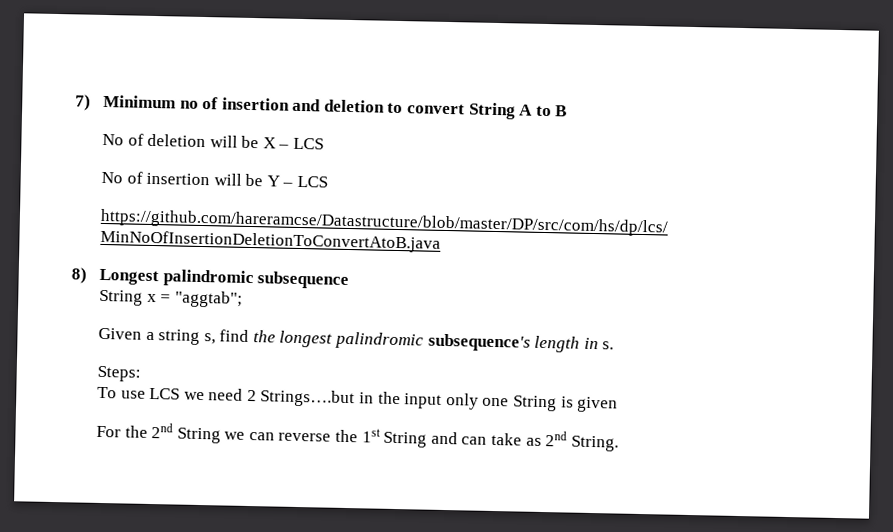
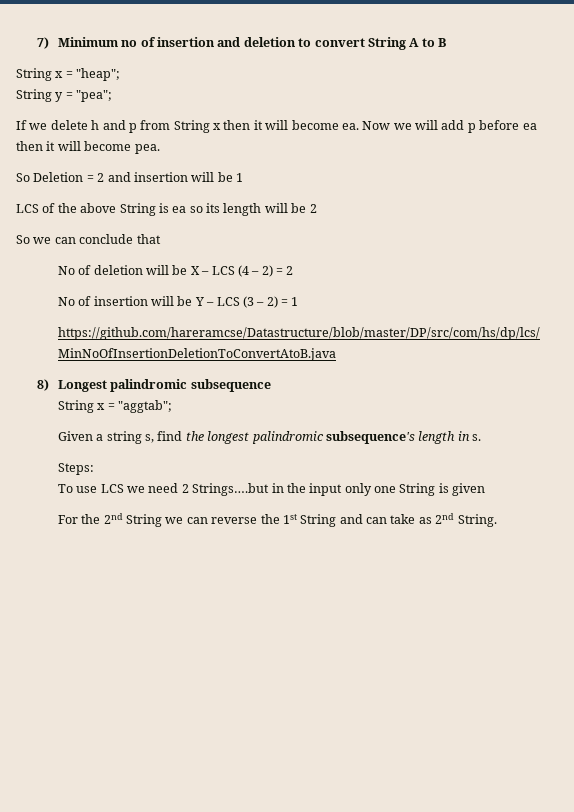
+ String x = "heap";
+ String y = "pea";
+ If we delete h and p from String x then it will become ea. Now we will add p before ea then it will become pea.
+ So Deletion = 2 and insertion will be 1
+ LCS of the above String is ea so its length will be 2
+ So we can conclude that
- No of deletion will be X – LCS
+ No of deletion will be X – LCS (4 – 2) = 2
- No of insertion will be Y – LCS
+ No of insertion will be Y – LCS (3 – 2) = 1

